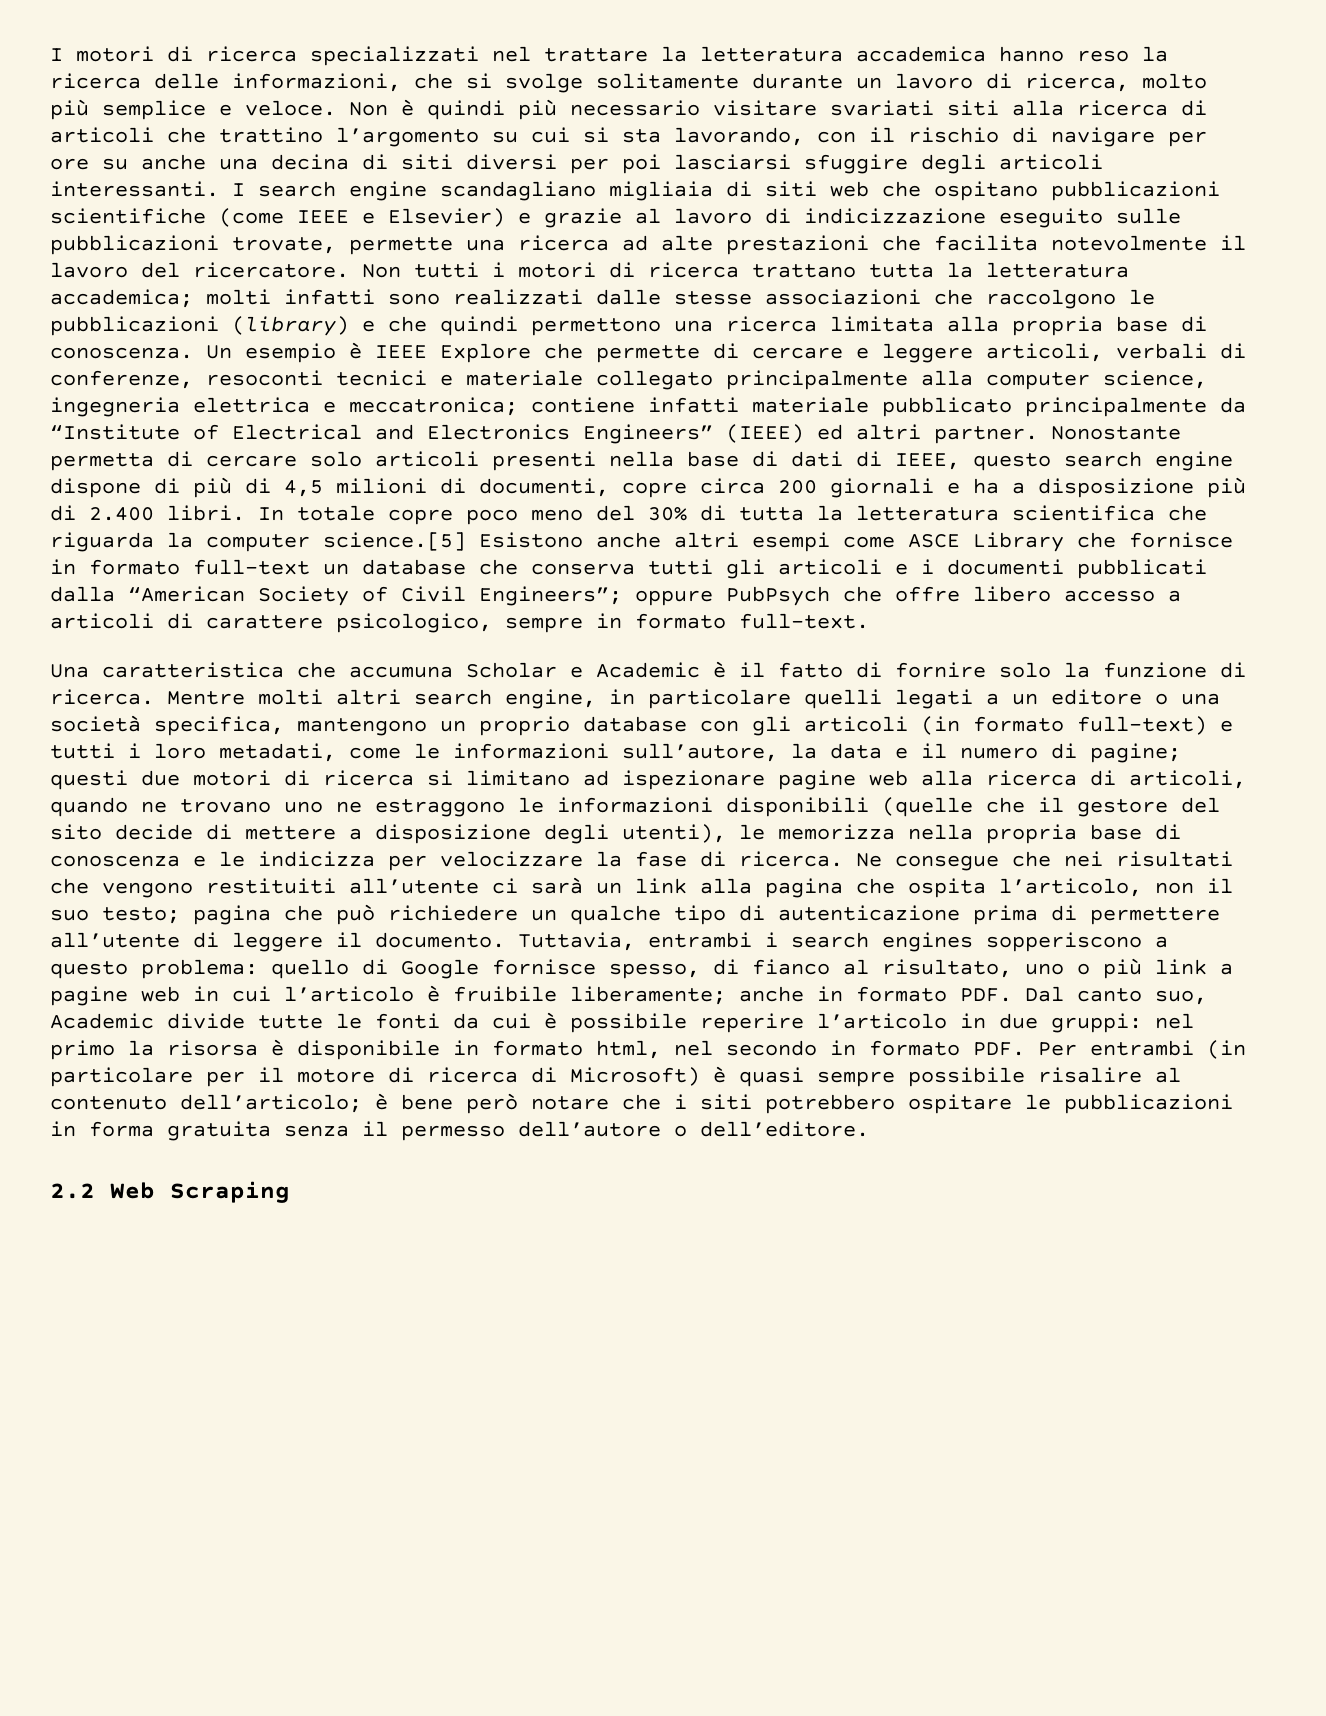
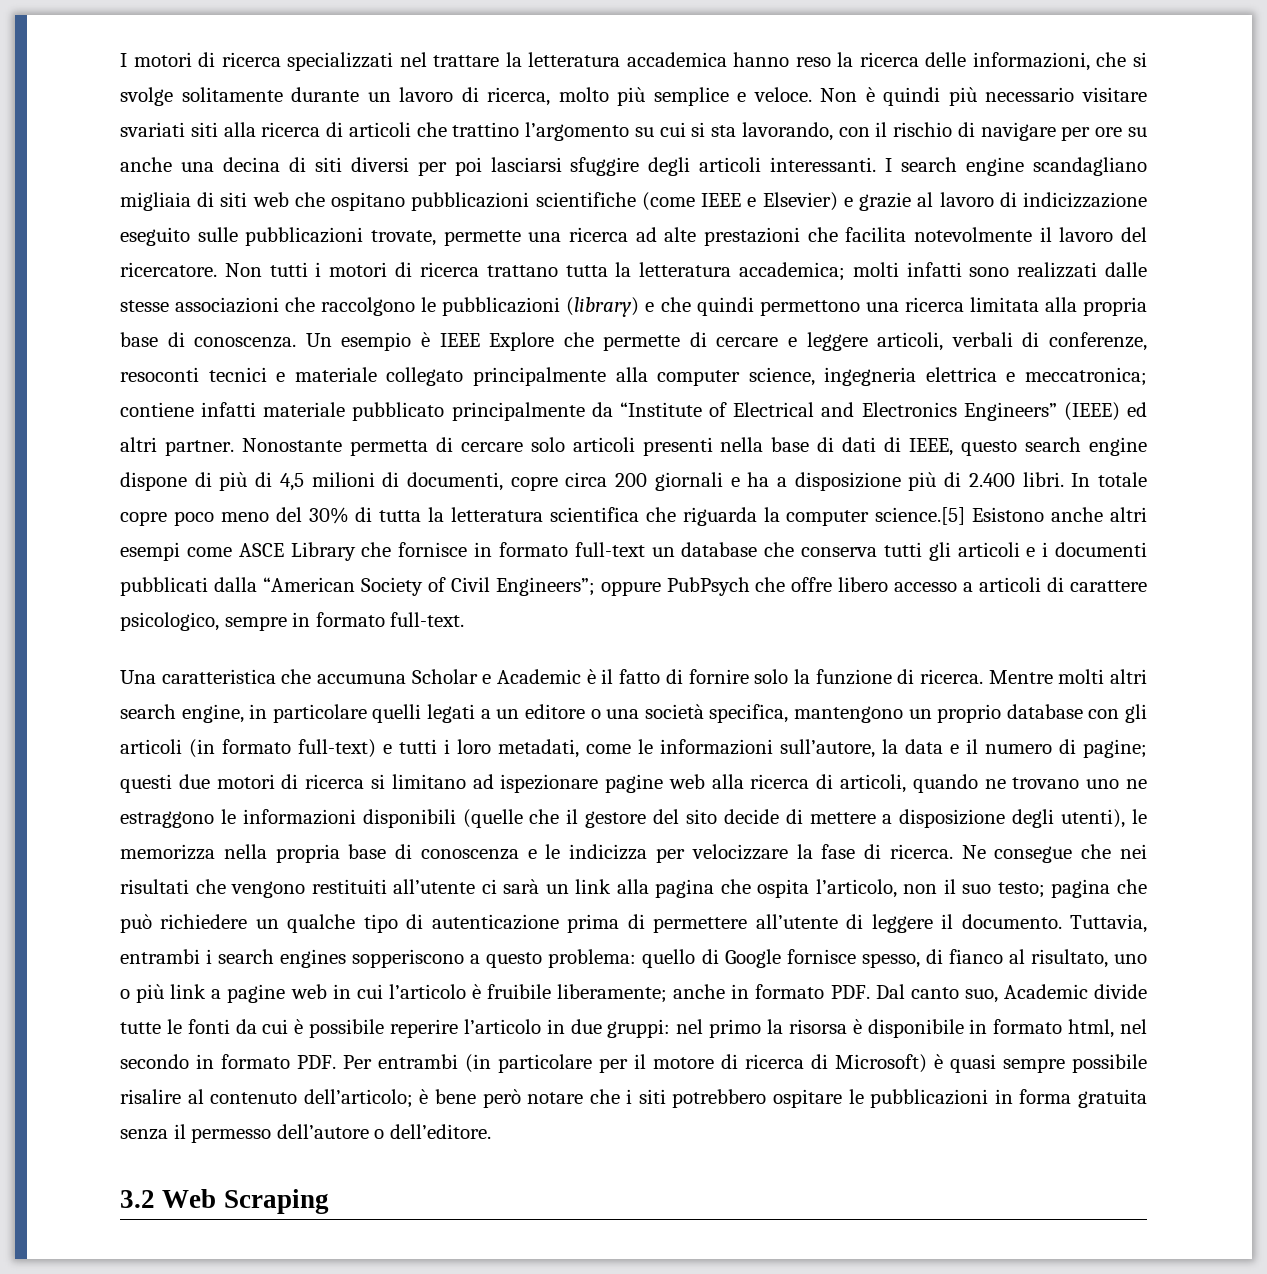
- 2.2 Web Scraping
+ 3.2 Web Scraping

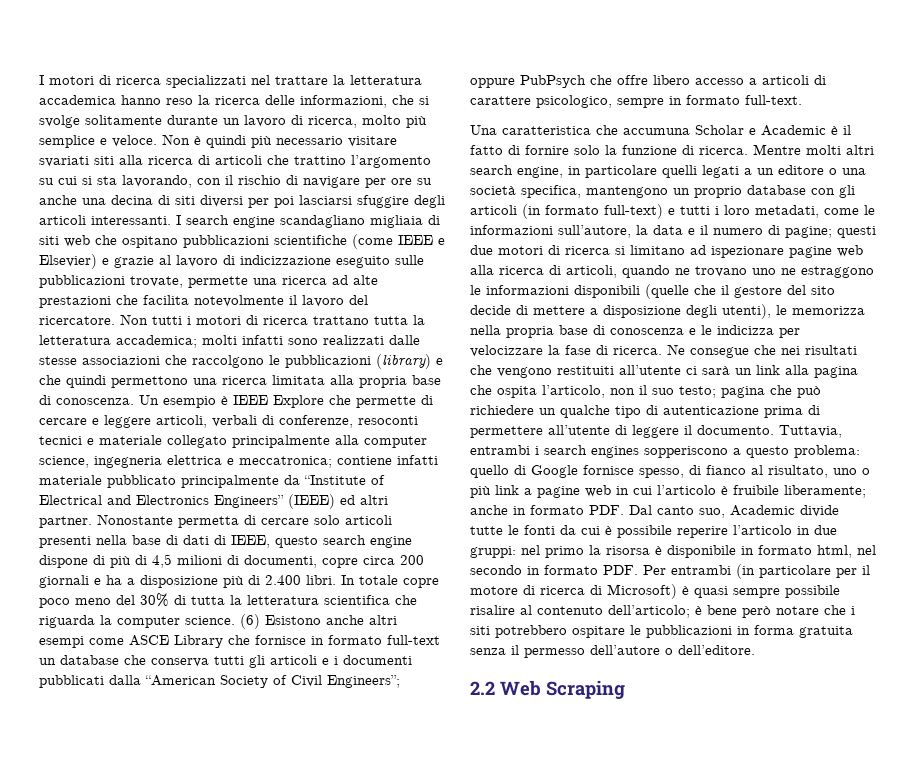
- In totale copre poco meno del 30% di tutta la letteratura scientifica che riguarda la computer science.[5] Esistono anche altri esempi come ASCE Library che fornisce in formato full-text un database che conserva tutti gli articoli e i documenti pubblicati dalla “American Society of Civil Engineers”; oppure PubPsych che offre libero accesso a articoli di carattere psicologico, sempre in formato full-text.
+ In totale copre poco meno del 30% di tutta la letteratura scientifica che riguarda la computer science. (6) Esistono anche altri esempi come ASCE Library che fornisce in formato full-text un database che conserva tutti gli articoli e i documenti pubblicati dalla “American Society of Civil Engineers”; oppure PubPsych che offre libero accesso a articoli di carattere psicologico, sempre in formato full-text.
- 3.2 Web Scraping
+ 2.2 Web Scraping

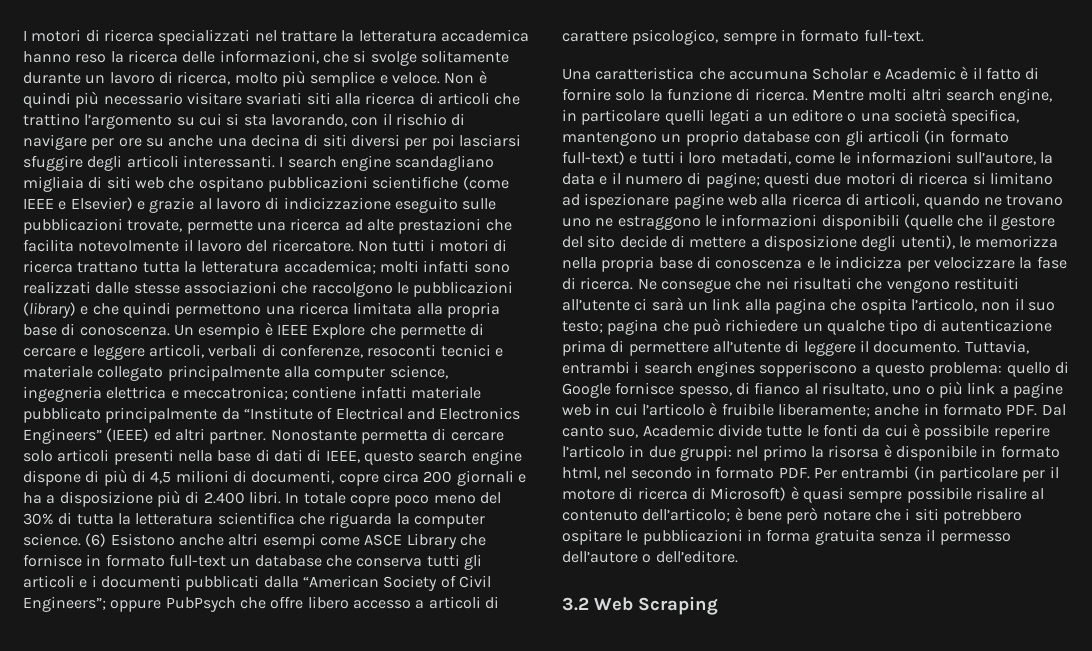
- 2.2 Web Scraping
+ 3.2 Web Scraping

